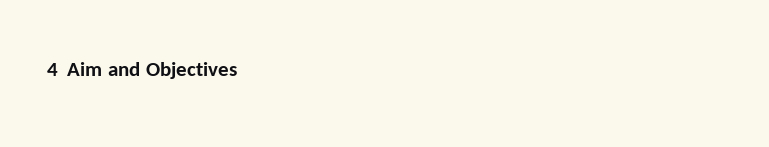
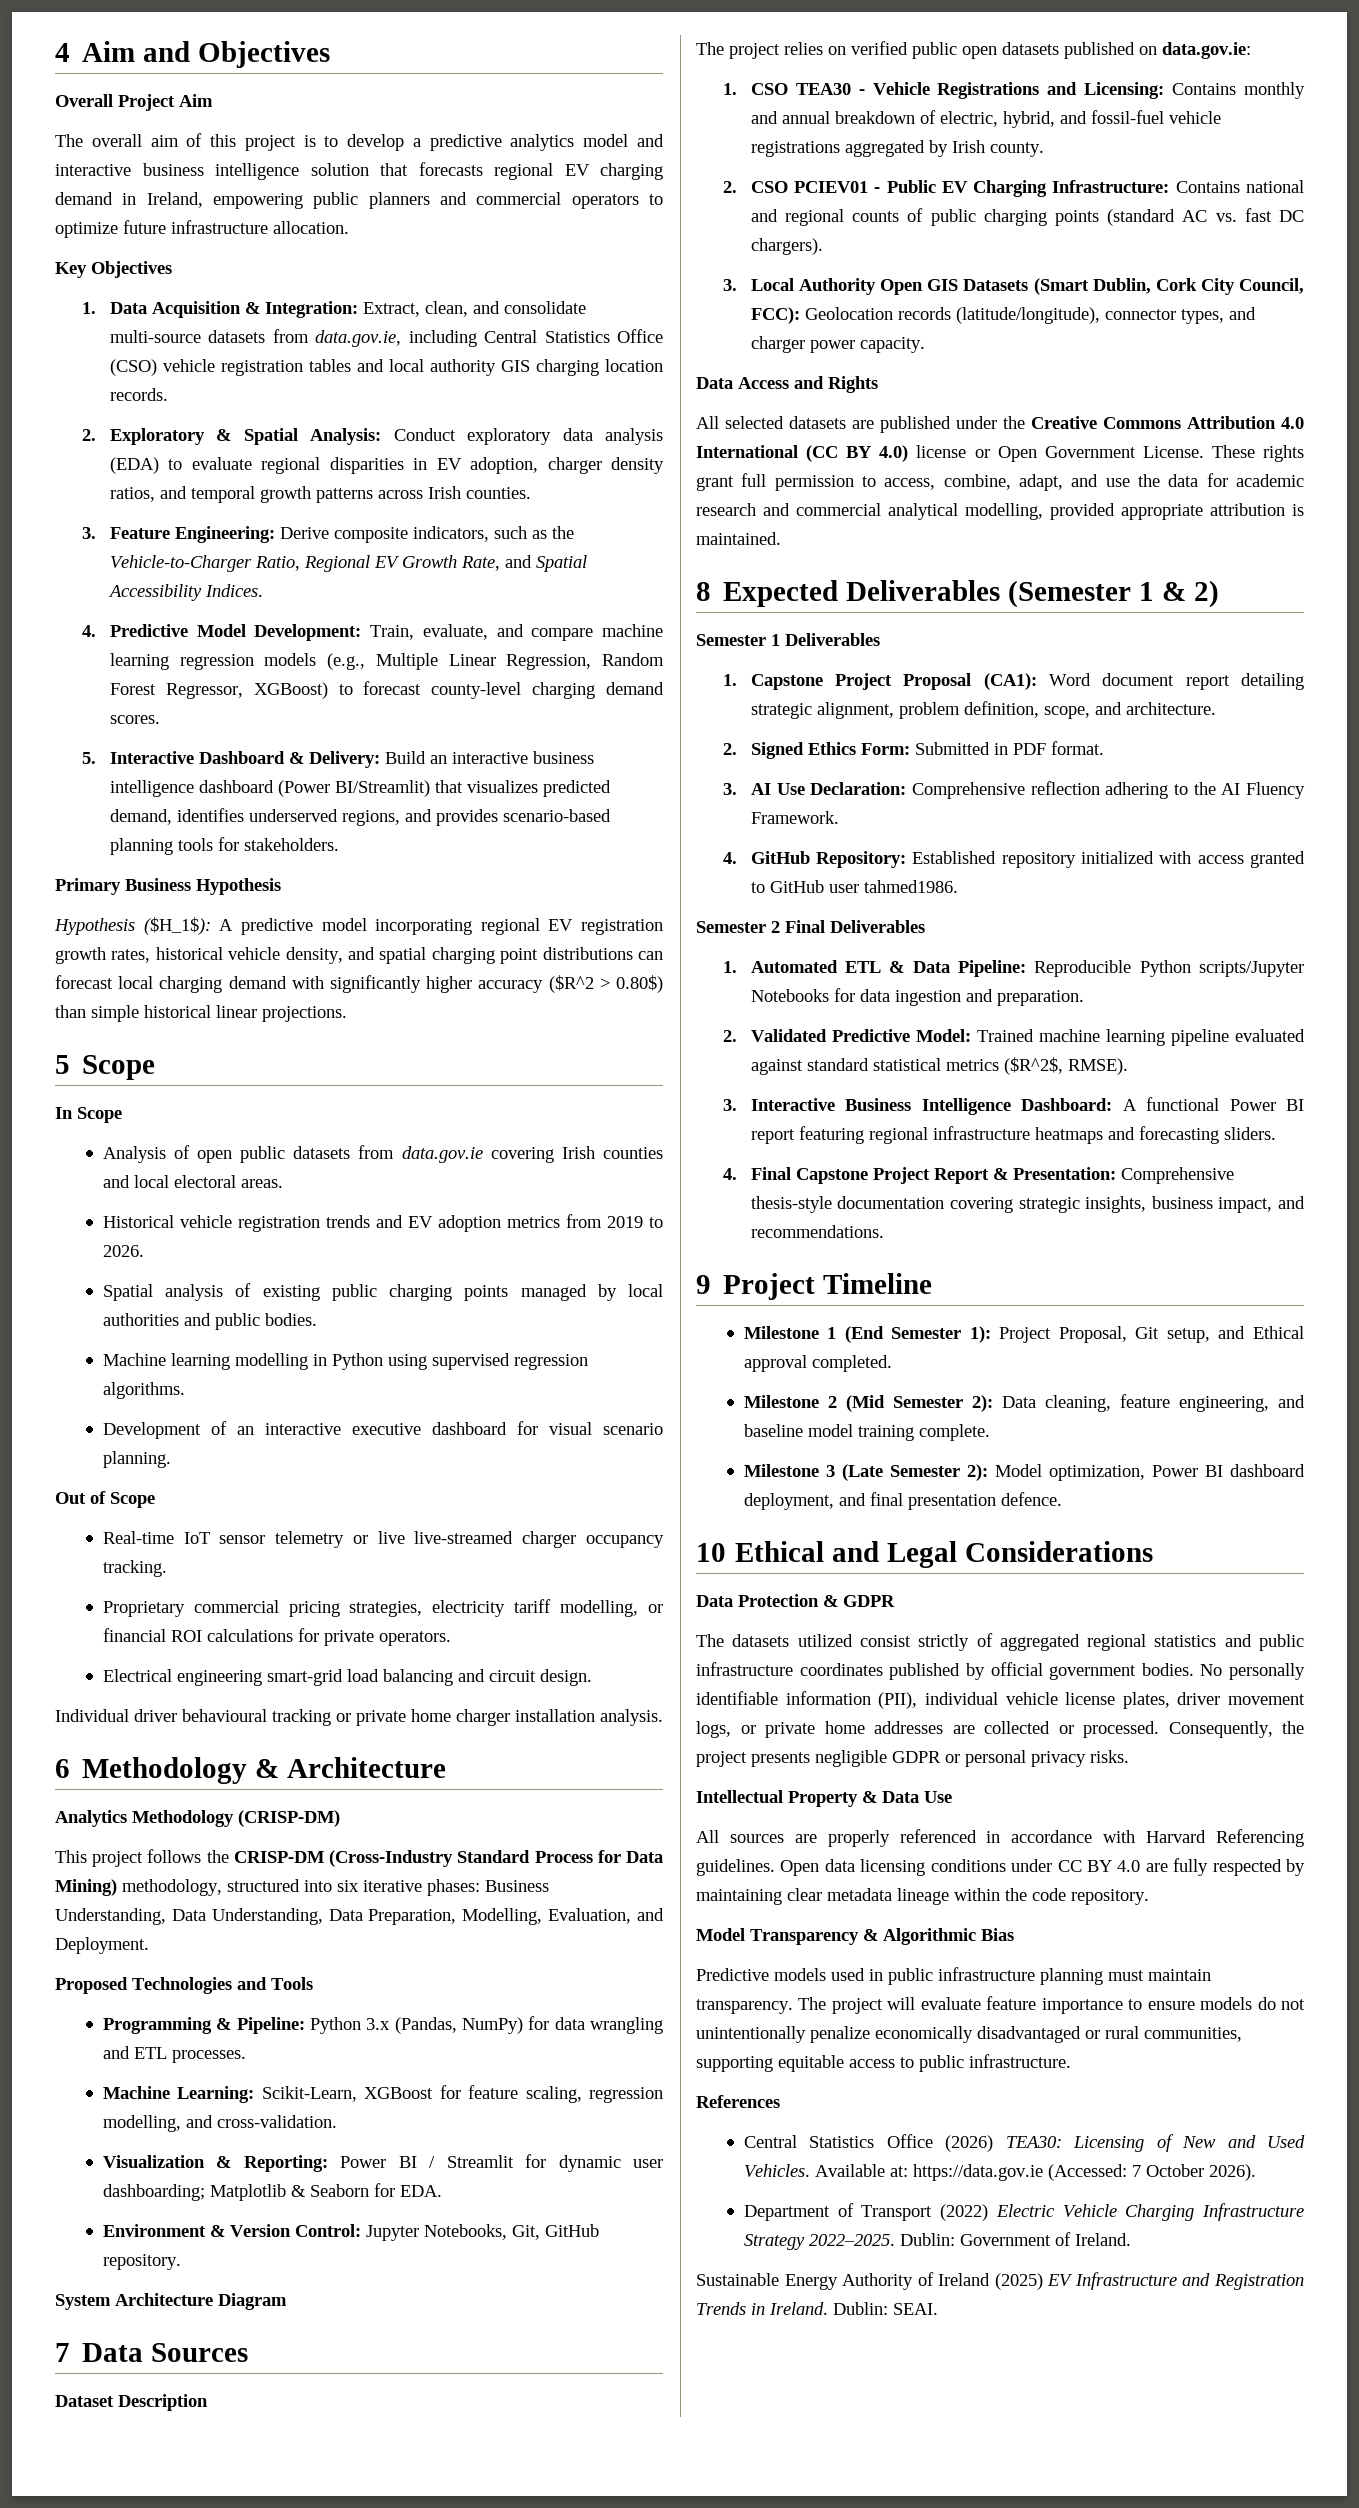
+ Overall Project Aim
+ The overall aim of this project is to develop a predictive analytics model and interactive business intelligence solution that forecasts regional EV charging demand in Ireland, empowering public planners and commercial operators to optimize future infrastructure allocation.
+ Key Objectives
+ 1. Data Acquisition & Integration: Extract, clean, and consolidate multi-source datasets from data.gov.ie, including Central Statistics Office (CSO) vehicle registration tables and local authority GIS charging location records.
+ 2. Exploratory & Spatial Analysis: Conduct exploratory data analysis (EDA) to evaluate regional disparities in EV adoption, charger density ratios, and temporal growth patterns across Irish counties.
+ 3. Feature Engineering: Derive composite indicators, such as the Vehicle-to-Charger Ratio, Regional EV Growth Rate, and Spatial Accessibility Indices.
+ 4. Predictive Model Development: Train, evaluate, and compare machine learning regression models (e.g., Multiple Linear Regression, Random Forest Regressor, XGBoost) to forecast county-level charging demand scores.
+ 5. Interactive Dashboard & Delivery: Build an interactive business intelligence dashboard (Power BI/Streamlit) that visualizes predicted demand, identifies underserved regions, and provides scenario-based planning tools for stakeholders.
+ Primary Business Hypothesis
+ Hypothesis ($H_1$): A predictive model incorporating regional EV registration growth rates, historical vehicle density, and spatial charging point distributions can forecast local charging demand with significantly higher accuracy ($R^2 > 0.80$) than simple historical linear projections.
+ 5 Scope
+ In Scope
+ Analysis of open public datasets from data.gov.ie covering Irish counties and local electoral areas.
+ Historical vehicle registration trends and EV adoption metrics from 2019 to 2026.
+ Spatial analysis of existing public charging points managed by local authorities and public bodies.
+ Machine learning modelling in Python using supervised regression algorithms.
+ Development of an interactive executive dashboard for visual scenario planning.
+ Out of Scope
+ Real-time IoT sensor telemetry or live live-streamed charger occupancy tracking.
+ Proprietary commercial pricing strategies, electricity tariff modelling, or financial ROI calculations for private operators.
+ Electrical engineering smart-grid load balancing and circuit design.
+ Individual driver behavioural tracking or private home charger installation analysis.
+ 6 Methodology & Architecture
+ Analytics Methodology (CRISP-DM)
+ This project follows the CRISP-DM (Cross-Industry Standard Process for Data Mining) methodology, structured into six iterative phases: Business Understanding, Data Understanding, Data Preparation, Modelling, Evaluation, and Deployment.
+ Proposed Technologies and Tools
+ Programming & Pipeline: Python 3.x (Pandas, NumPy) for data wrangling and ETL processes.
+ Machine Learning: Scikit-Learn, XGBoost for feature scaling, regression modelling, and cross-validation.
+ Visualization & Reporting: Power BI / Streamlit for dynamic user dashboarding; Matplotlib & Seaborn for EDA.
+ Environment & Version Control: Jupyter Notebooks, Git, GitHub repository.
+ System Architecture Diagram
+ 7 Data Sources
+ Dataset Description
+ The project relies on verified public open datasets published on data.gov.ie:
+ 1. CSO TEA30 - Vehicle Registrations and Licensing: Contains monthly and annual breakdown of electric, hybrid, and fossil-fuel vehicle registrations aggregated by Irish county.
+ 2. CSO PCIEV01 - Public EV Charging Infrastructure: Contains national and regional counts of public charging points (standard AC vs. fast DC chargers).
+ 3. Local Authority Open GIS Datasets (Smart Dublin, Cork City Council, FCC): Geolocation records (latitude/longitude), connector types, and charger power capacity.
+ Data Access and Rights
+ All selected datasets are published under the Creative Commons Attribution 4.0 International (CC BY 4.0) license or Open Government License. These rights grant full permission to access, combine, adapt, and use the data for academic research and commercial analytical modelling, provided appropriate attribution is maintained.
+ 8 Expected Deliverables (Semester 1 & 2)
+ Semester 1 Deliverables
+ 1. Capstone Project Proposal (CA1): Word document report detailing strategic alignment, problem definition, scope, and architecture.
+ 2. Signed Ethics Form: Submitted in PDF format.
+ 3. AI Use Declaration: Comprehensive reflection adhering to the AI Fluency Framework.
+ 4. GitHub Repository: Established repository initialized with access granted to GitHub user tahmed1986.
+ Semester 2 Final Deliverables
+ 1. Automated ETL & Data Pipeline: Reproducible Python scripts/Jupyter Notebooks for data ingestion and preparation.
+ 2. Validated Predictive Model: Trained machine learning pipeline evaluated against standard statistical metrics ($R^2$, RMSE).
+ 3. Interactive Business Intelligence Dashboard: A functional Power BI report featuring regional infrastructure heatmaps and forecasting sliders.
+ 4. Final Capstone Project Report & Presentation: Comprehensive thesis-style documentation covering strategic insights, business impact, and recommendations.
+ 9 Project Timeline
+ Milestone 1 (End Semester 1): Project Proposal, Git setup, and Ethical approval completed.
+ Milestone 2 (Mid Semester 2): Data cleaning, feature engineering, and baseline model training complete.
+ Milestone 3 (Late Semester 2): Model optimization, Power BI dashboard deployment, and final presentation defence.
+ 10 Ethical and Legal Considerations
+ Data Protection & GDPR
+ The datasets utilized consist strictly of aggregated regional statistics and public infrastructure coordinates published by official government bodies. No personally identifiable information (PII), individual vehicle license plates, driver movement logs, or private home addresses are collected or processed. Consequently, the project presents negligible GDPR or personal privacy risks.
+ Intellectual Property & Data Use
+ All sources are properly referenced in accordance with Harvard Referencing guidelines. Open data licensing conditions under CC BY 4.0 are fully respected by maintaining clear metadata lineage within the code repository.
+ Model Transparency & Algorithmic Bias
+ Predictive models used in public infrastructure planning must maintain transparency. The project will evaluate feature importance to ensure models do not unintentionally penalize economically disadvantaged or rural communities, supporting equitable access to public infrastructure.
+ References
+ Central Statistics Office (2026) TEA30: Licensing of New and Used Vehicles. Available at: https://data.gov.ie (Accessed: 7 October 2026).
+ Department of Transport (2022) Electric Vehicle Charging Infrastructure Strategy 2022–2025. Dublin: Government of Ireland.
+ Sustainable Energy Authority of Ireland (2025) EV Infrastructure and Registration Trends in Ireland. Dublin: SEAI.

